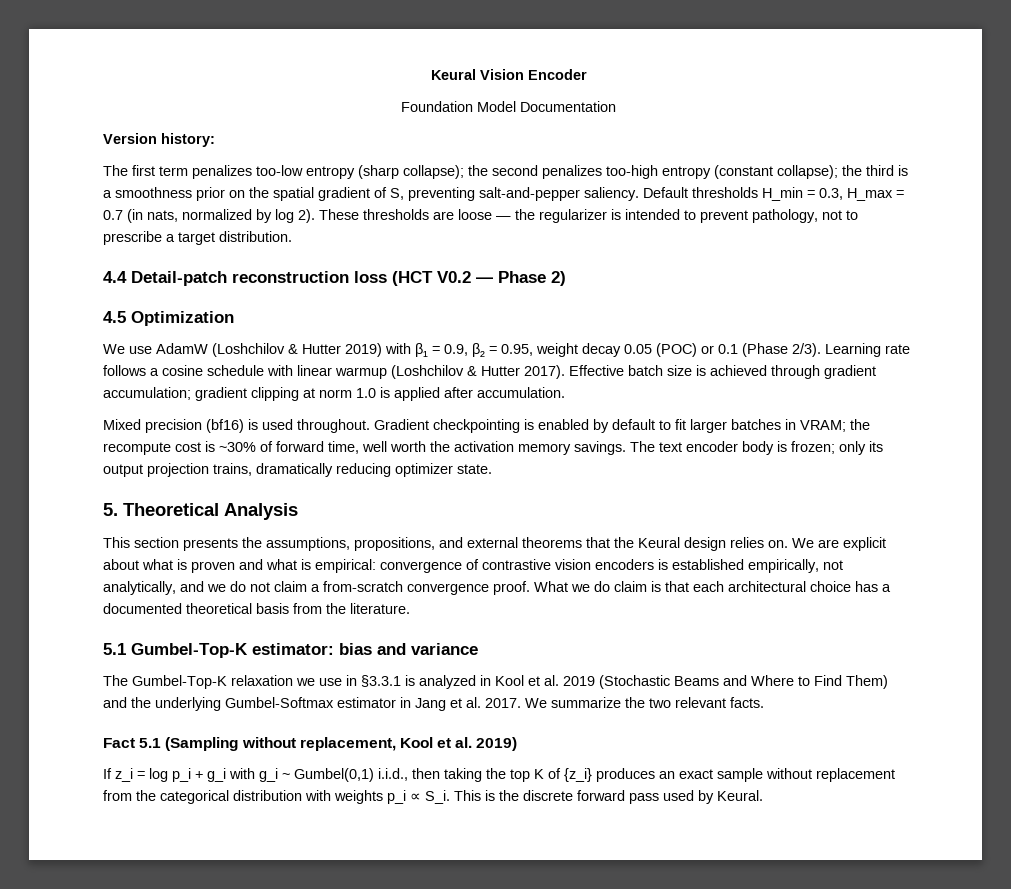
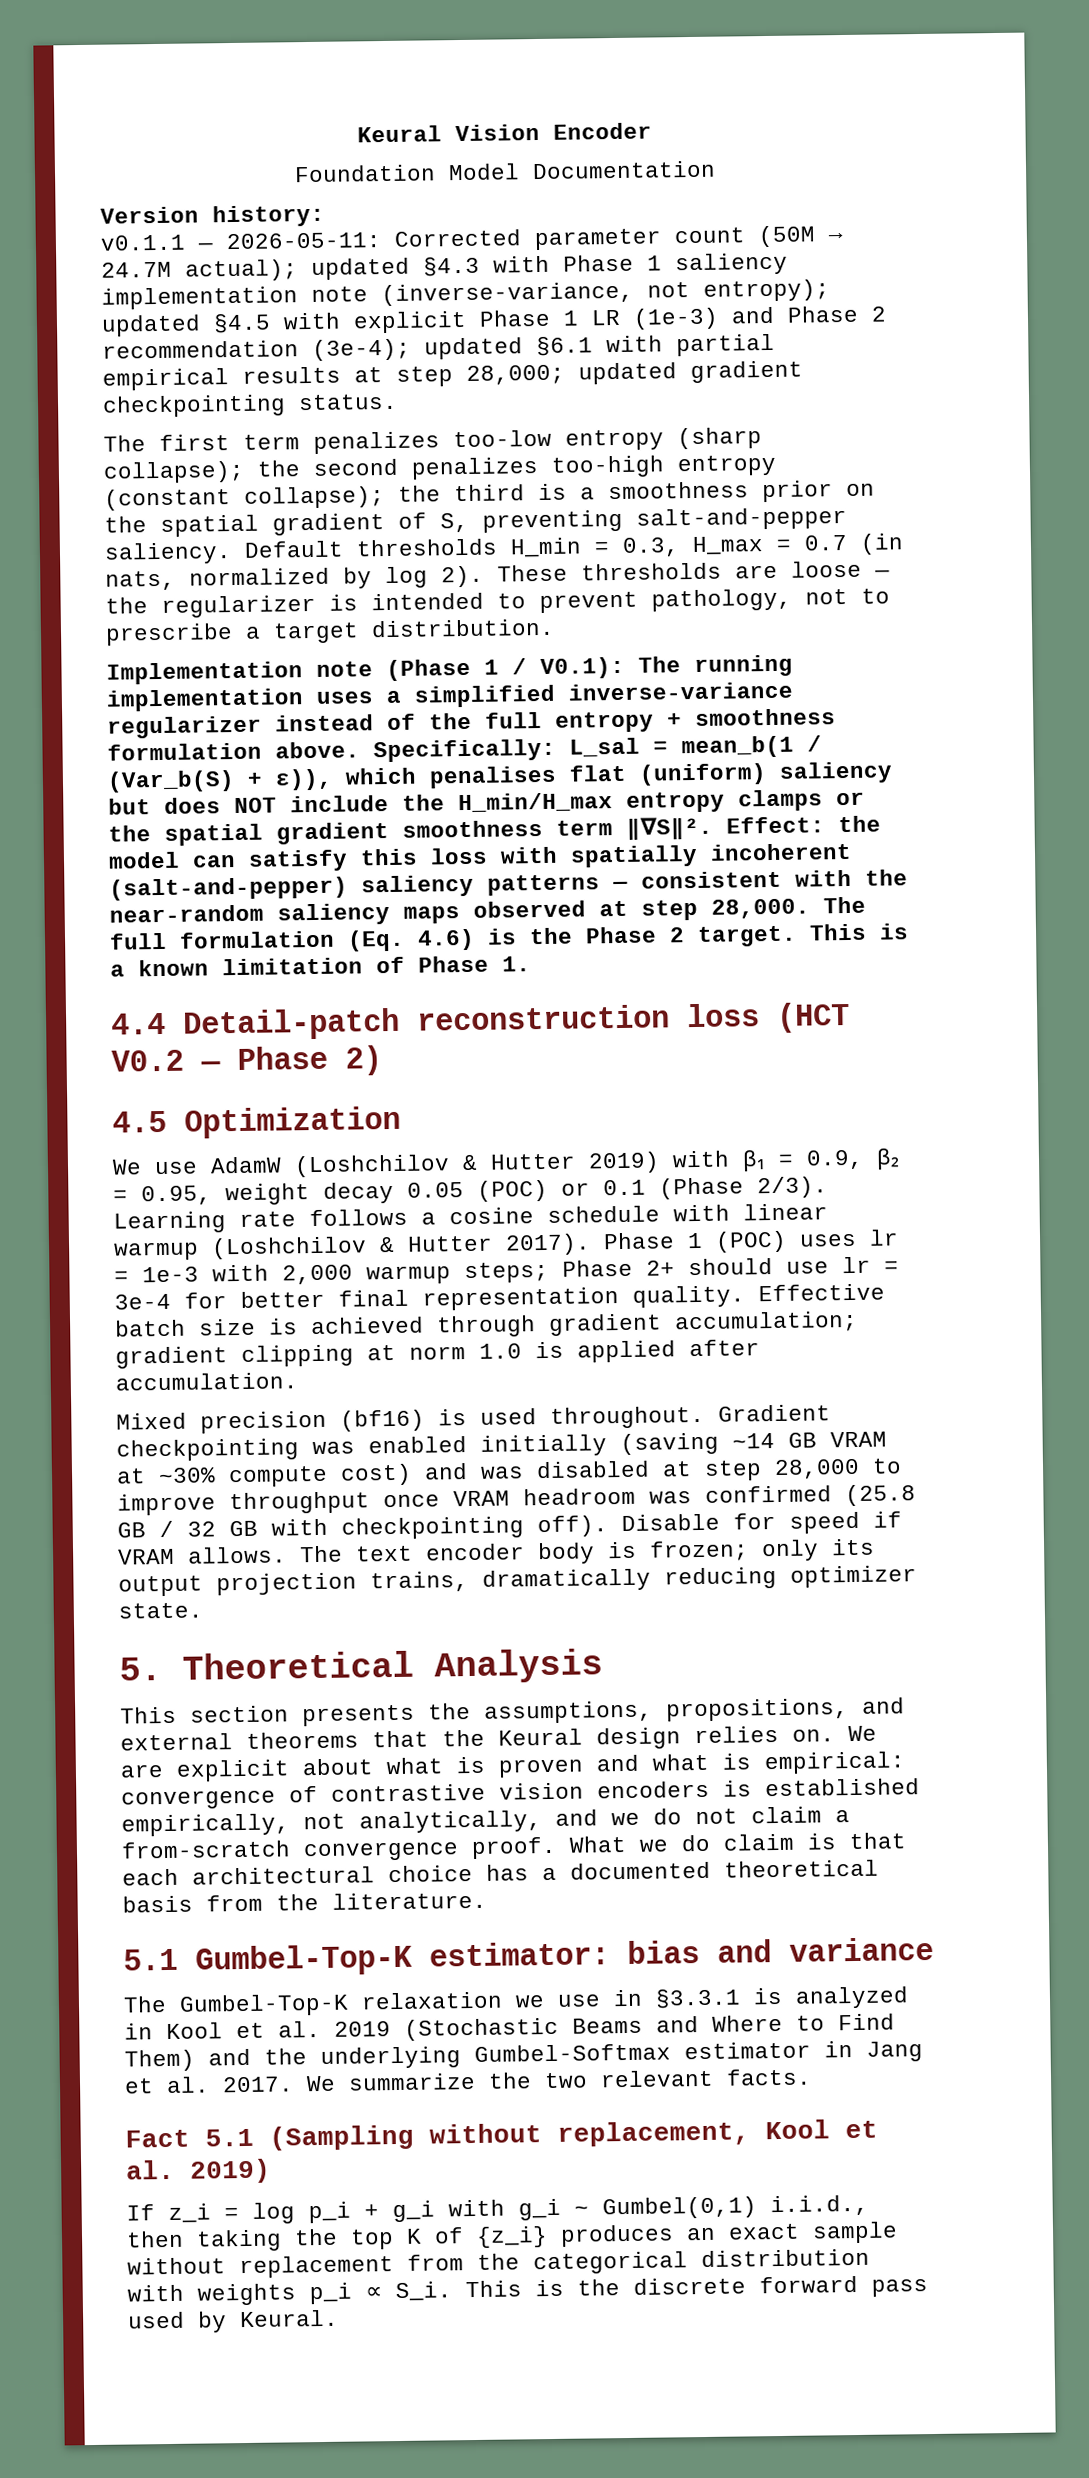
+ v0.1.1 — 2026-05-11: Corrected parameter count (50M → 24.7M actual); updated §4.3 with Phase 1 saliency implementation note (inverse-variance, not entropy); updated §4.5 with explicit Phase 1 LR (1e-3) and Phase 2 recommendation (3e-4); updated §6.1 with partial empirical results at step 28,000; updated gradient checkpointing status.
+ Implementation note (Phase 1 / V0.1): The running implementation uses a simplified inverse-variance regularizer instead of the full entropy + smoothness formulation above. Specifically: L_sal = mean_b(1 / (Var_b(S) + ε)), which penalises flat (uniform) saliency but does NOT include the H_min/H_max entropy clamps or the spatial gradient smoothness term ‖∇S‖². Effect: the model can satisfy this loss with spatially incoherent (salt-and-pepper) saliency patterns — consistent with the near-random saliency maps observed at step 28,000. The full formulation (Eq. 4.6) is the Phase 2 target. This is a known limitation of Phase 1.
+ Phase 1 (POC) uses lr = 1e-3 with 2,000 warmup steps; Phase 2+ should use lr = 3e-4 for better final representation quality.
- Gradient checkpointing is enabled by default to fit larger batches in VRAM; the recompute cost is ~30% of forward time, well worth the activation memory savings.
+ Gradient checkpointing was enabled initially (saving ~14 GB VRAM at ~30% compute cost) and was disabled at step 28,000 to improve throughput once VRAM headroom was confirmed (25.8 GB / 32 GB with checkpointing off). Disable for speed if VRAM allows.

